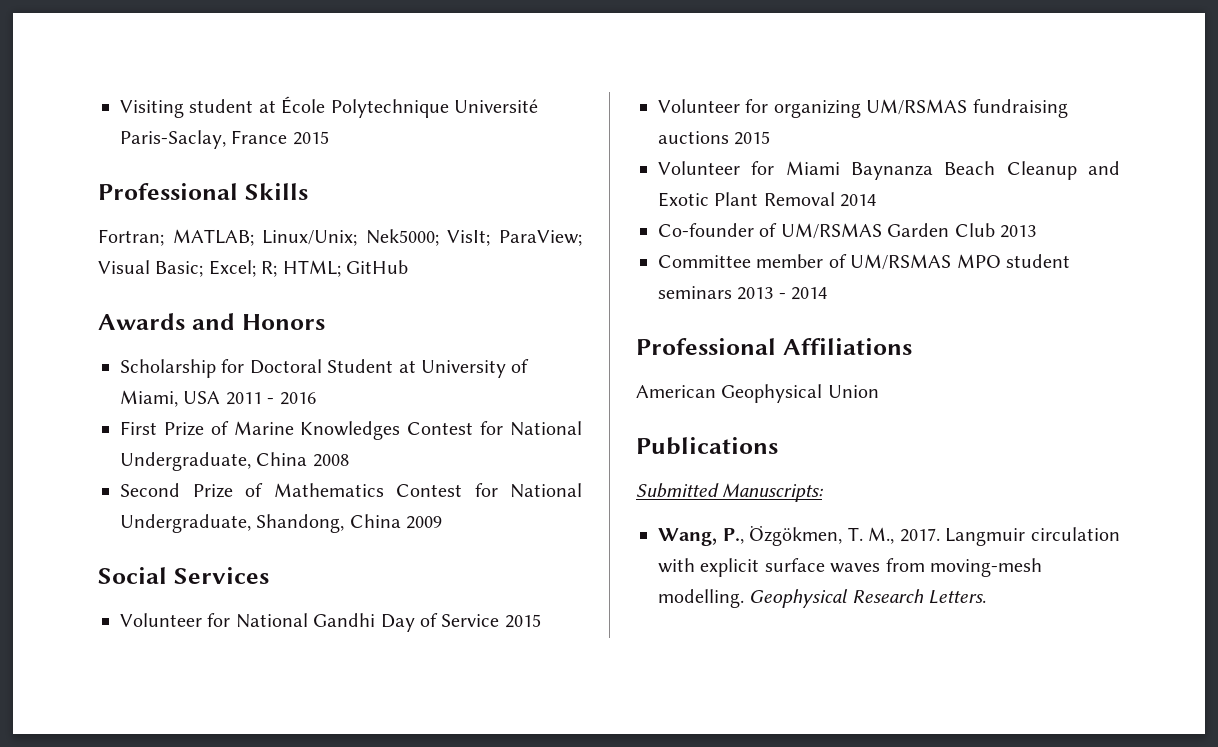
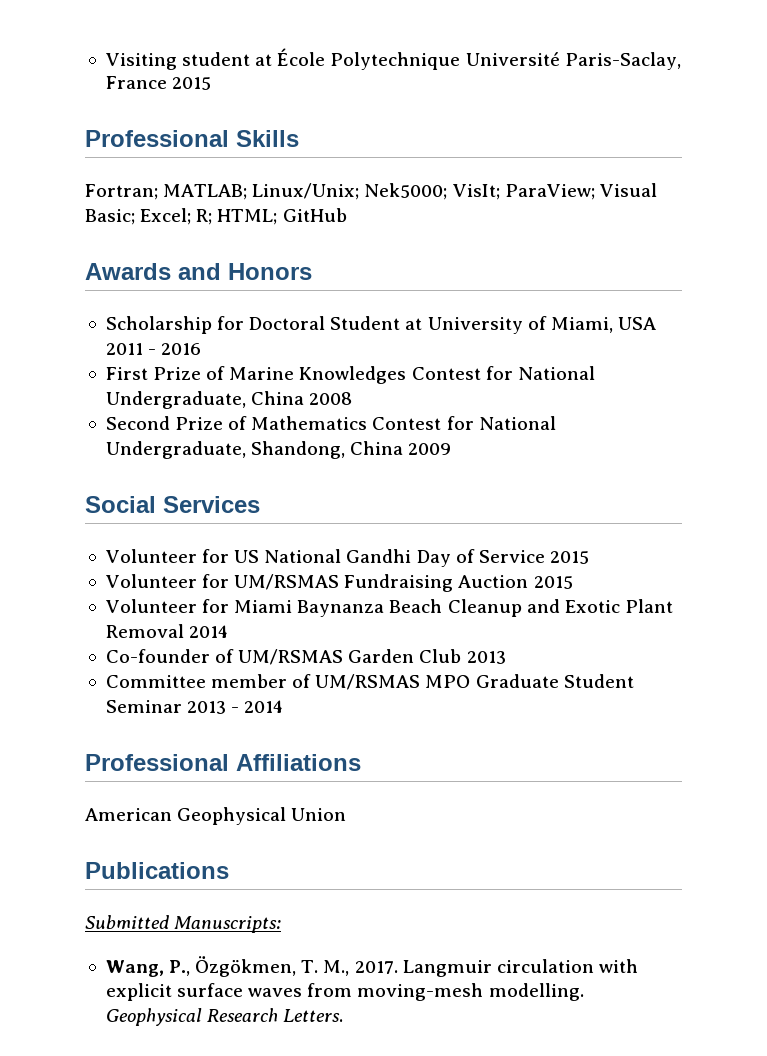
- Volunteer for National Gandhi Day of Service 2015
+ Volunteer for US National Gandhi Day of Service 2015
- Volunteer for organizing UM/RSMAS fundraising auctions 2015
+ Volunteer for UM/RSMAS Fundraising Auction 2015
- Committee member of UM/RSMAS MPO student seminars 2013 - 2014
+ Committee member of UM/RSMAS MPO Graduate Student Seminar 2013 - 2014

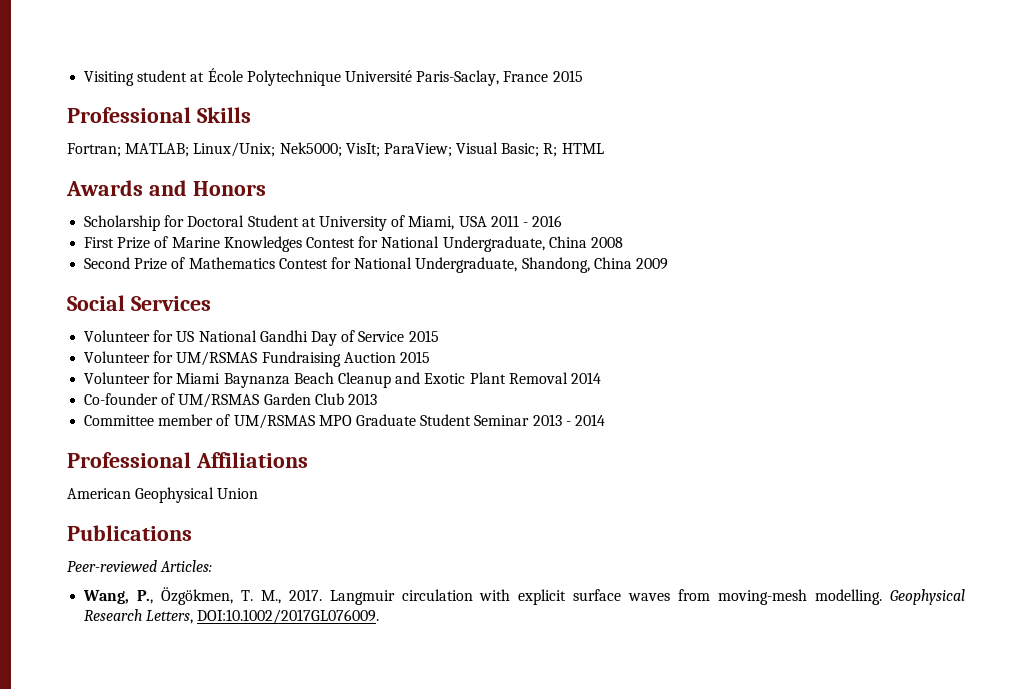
- Fortran; MATLAB; Linux/Unix; Nek5000; VisIt; ParaView; Visual Basic; Excel; R; HTML; GitHub
+ Fortran; MATLAB; Linux/Unix; Nek5000; VisIt; ParaView; Visual Basic; R; HTML
- Submitted Manuscripts:
+ Peer-reviewed Articles:
- Geophysical Research Letters.
+ Geophysical Research Letters, DOI:10.1002/2017GL076009.

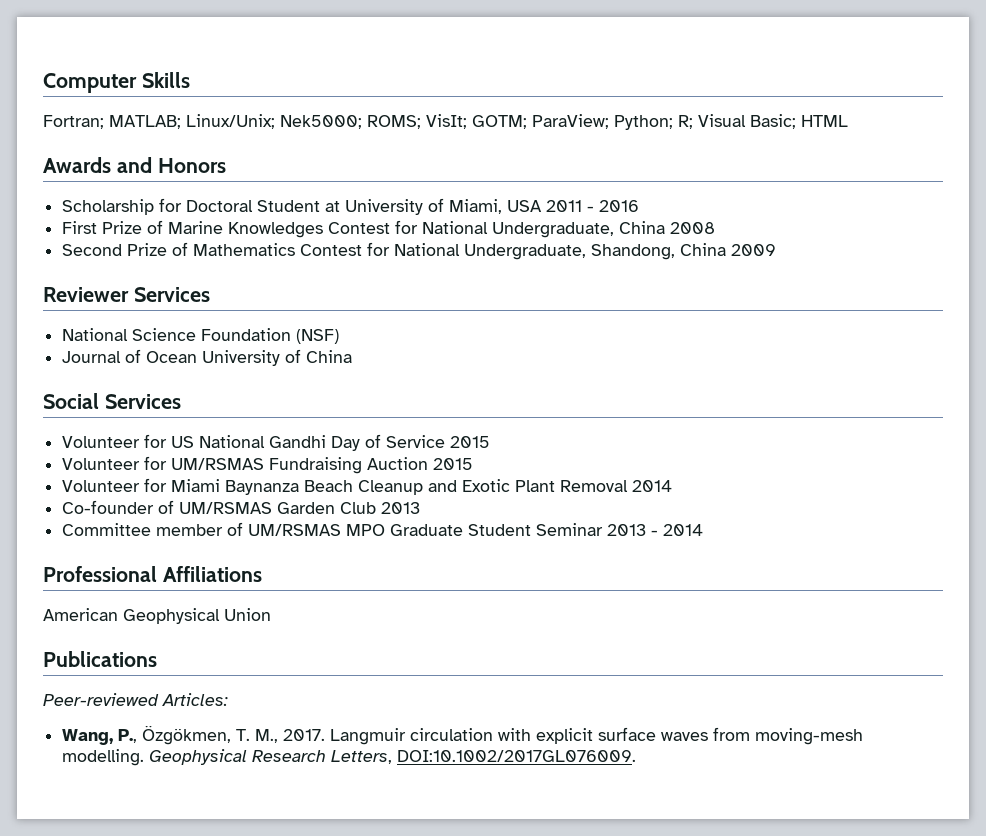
- Visiting student at École Polytechnique Université Paris-Saclay, France 2015
- Professional Skills
+ Computer Skills
- Fortran; MATLAB; Linux/Unix; Nek5000; VisIt; ParaView; Visual Basic; R; HTML
+ Fortran; MATLAB; Linux/Unix; Nek5000; ROMS; VisIt; GOTM; ParaView; Python; R; Visual Basic; HTML
+ Reviewer Services
+ National Science Foundation (NSF)
+ Journal of Ocean University of China

